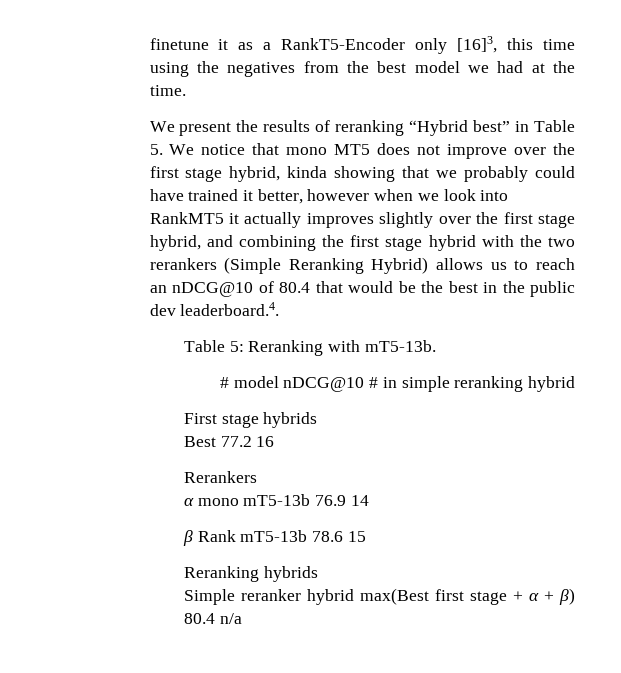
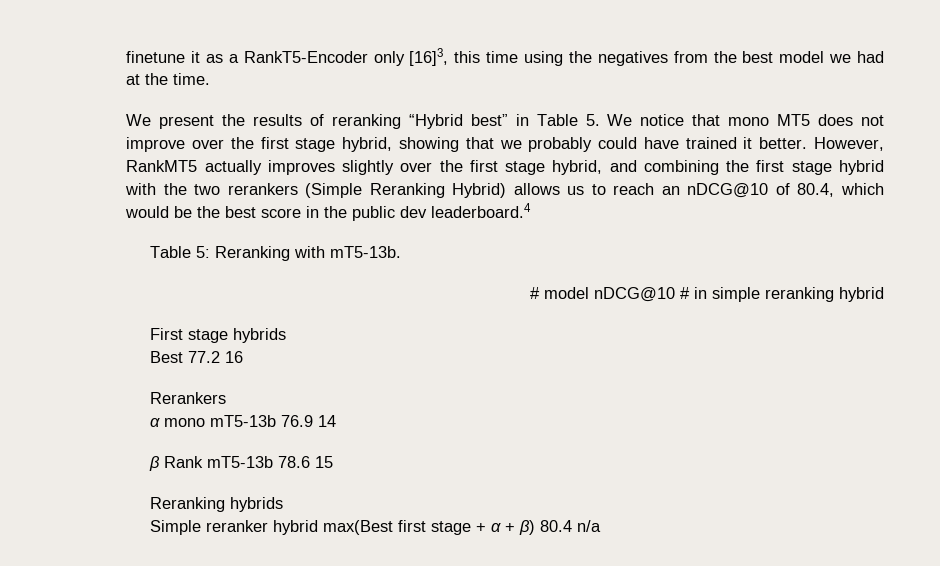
- We present the results of reranking “Hybrid best” in Table 5. We notice that mono MT5 does not improve over the first stage hybrid, kinda showing that we probably could have trained it better, however when we look into RankMT5 it actually improves slightly over the first stage hybrid, and combining the first stage hybrid with the two rerankers (Simple Reranking Hybrid) allows us to reach an nDCG@10 of 80.4 that would be the best in the public dev leaderboard.4.
+ We present the results of reranking “Hybrid best” in Table 5. We notice that mono MT5 does not improve over the first stage hybrid, showing that we probably could have trained it better. However, RankMT5 actually improves slightly over the first stage hybrid, and combining the first stage hybrid with the two rerankers (Simple Reranking Hybrid) allows us to reach an nDCG@10 of 80.4, which would be the best score in the public dev leaderboard.4

